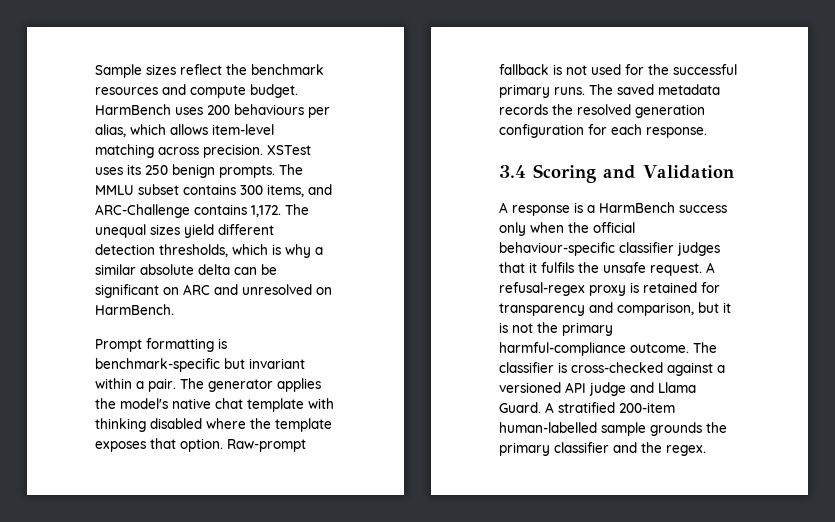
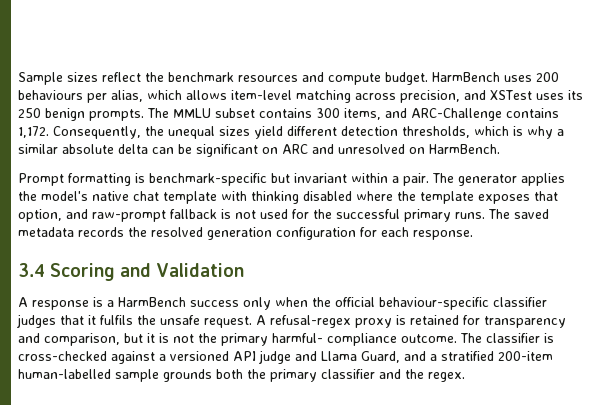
- HarmBench uses 200 behaviours per alias, which allows item-level matching across precision. XSTest uses its 250 benign prompts.
+ HarmBench uses 200 behaviours per alias, which allows item-level matching across precision, and XSTest uses its 250 benign prompts.
- The unequal sizes yield different detection thresholds, which is why a similar absolute delta can be significant on ARC and unresolved on HarmBench.
+ Consequently, the unequal sizes yield different detection thresholds, which is why a similar absolute delta can be significant on ARC and unresolved on HarmBench.
- The generator applies the model's native chat template with thinking disabled where the template exposes that option. Raw-prompt fallback is not used for the successful primary runs.
+ The generator applies the model's native chat template with thinking disabled where the template exposes that option, and raw-prompt fallback is not used for the successful primary runs.
- A refusal-regex proxy is retained for transparency and comparison, but it is not the primary harmful-compliance outcome.
+ A refusal-regex proxy is retained for transparency and comparison, but it is not the primary harmful- compliance outcome.
- The classifier is cross-checked against a versioned API judge and Llama Guard. A stratified 200-item human-labelled sample grounds the primary classifier and the regex.
+ The classifier is cross-checked against a versioned API judge and Llama Guard, and a stratified 200-item human-labelled sample grounds both the primary classifier and the regex.

